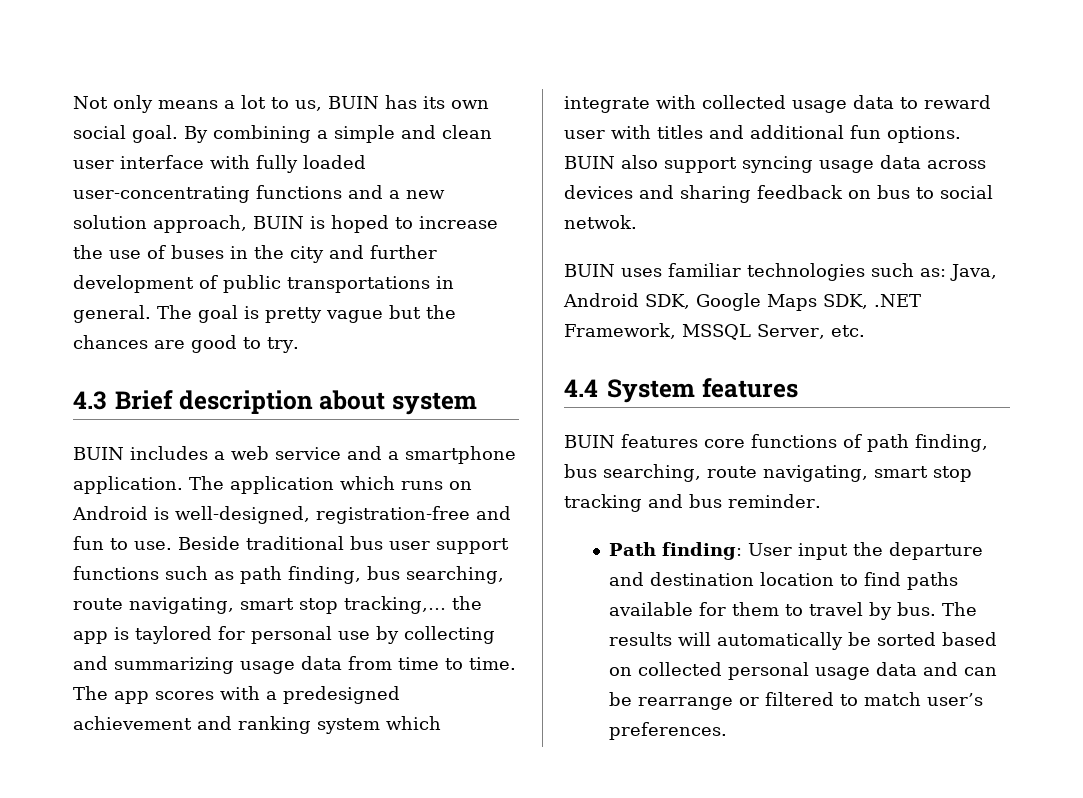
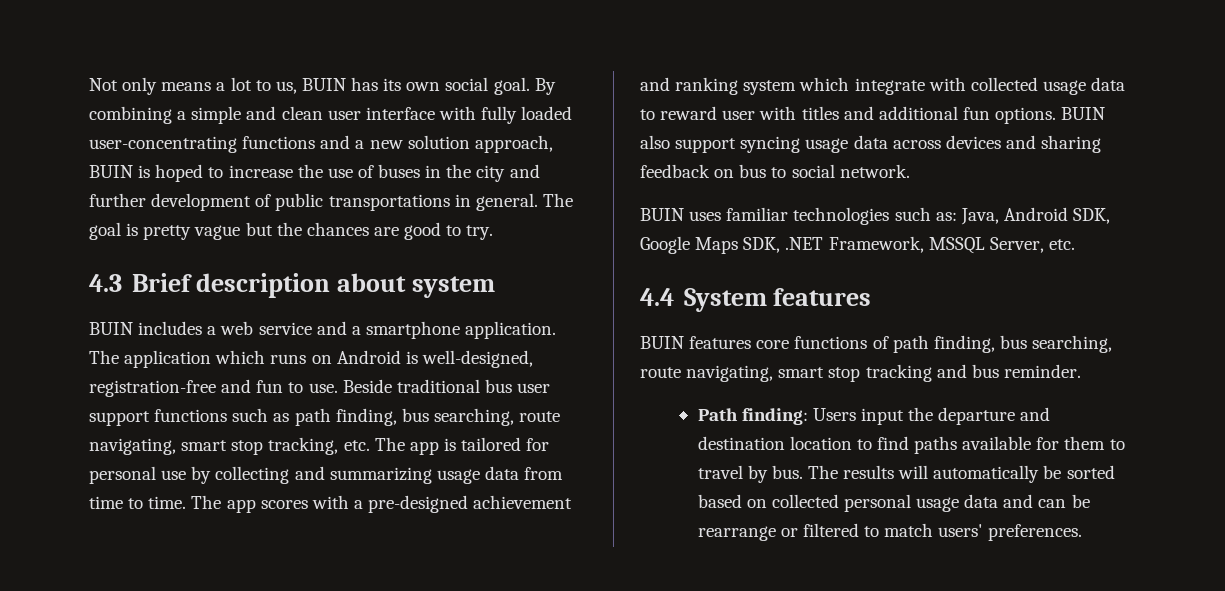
- Beside traditional bus user support functions such as path finding, bus searching, route navigating, smart stop tracking,… the app is taylored for personal use by collecting and summarizing usage data from time to time.
+ Beside traditional bus user support functions such as path finding, bus searching, route navigating, smart stop tracking, etc. The app is tailored for personal use by collecting and summarizing usage data from time to time.
- The app scores with a predesigned achievement and ranking system which integrate with collected usage data to reward user with titles and additional fun options.
+ The app scores with a pre-designed achievement and ranking system which integrate with collected usage data to reward user with titles and additional fun options.
- BUIN also support syncing usage data across devices and sharing feedback on bus to social netwok.
+ BUIN also support syncing usage data across devices and sharing feedback on bus to social network.
- Path finding: User input the departure and destination location to find paths available for them to travel by bus.
+ Path finding: Users input the departure and destination location to find paths available for them to travel by bus.
- The results will automatically be sorted based on collected personal usage data and can be rearrange or filtered to match user’s preferences.
+ The results will automatically be sorted based on collected personal usage data and can be rearrange or filtered to match users' preferences.

